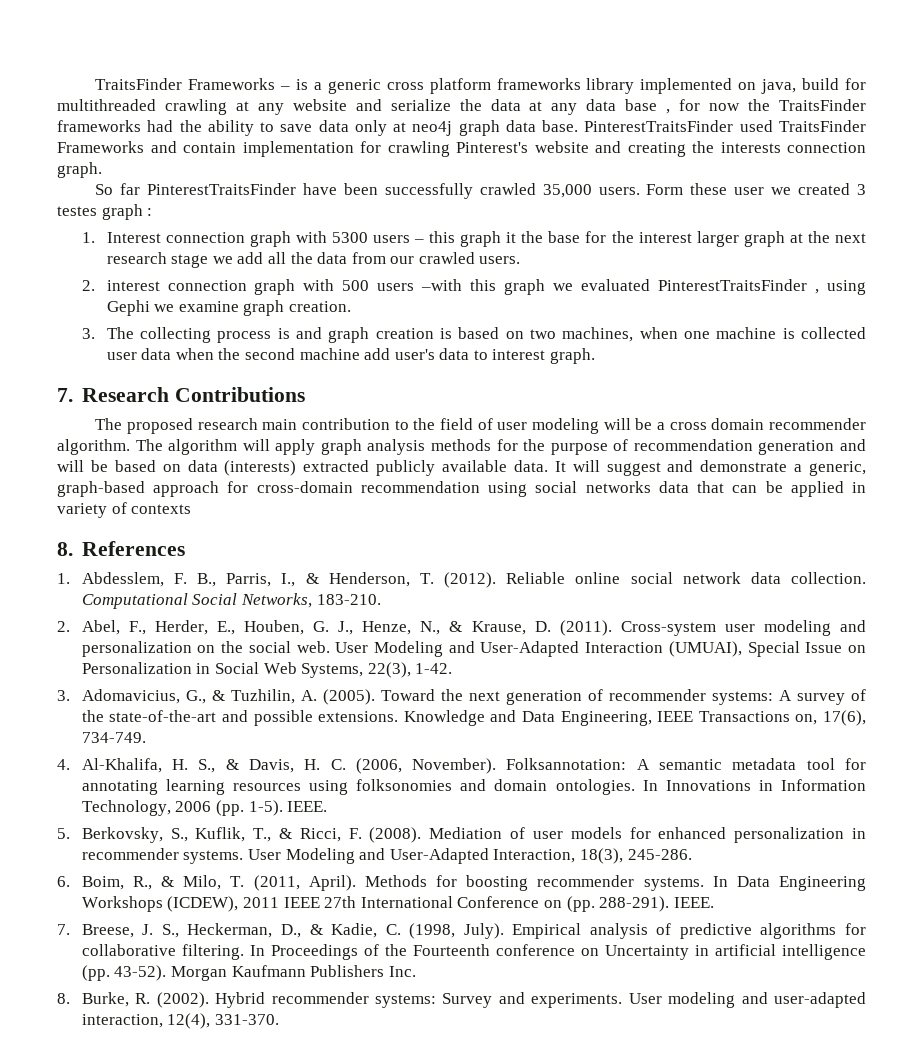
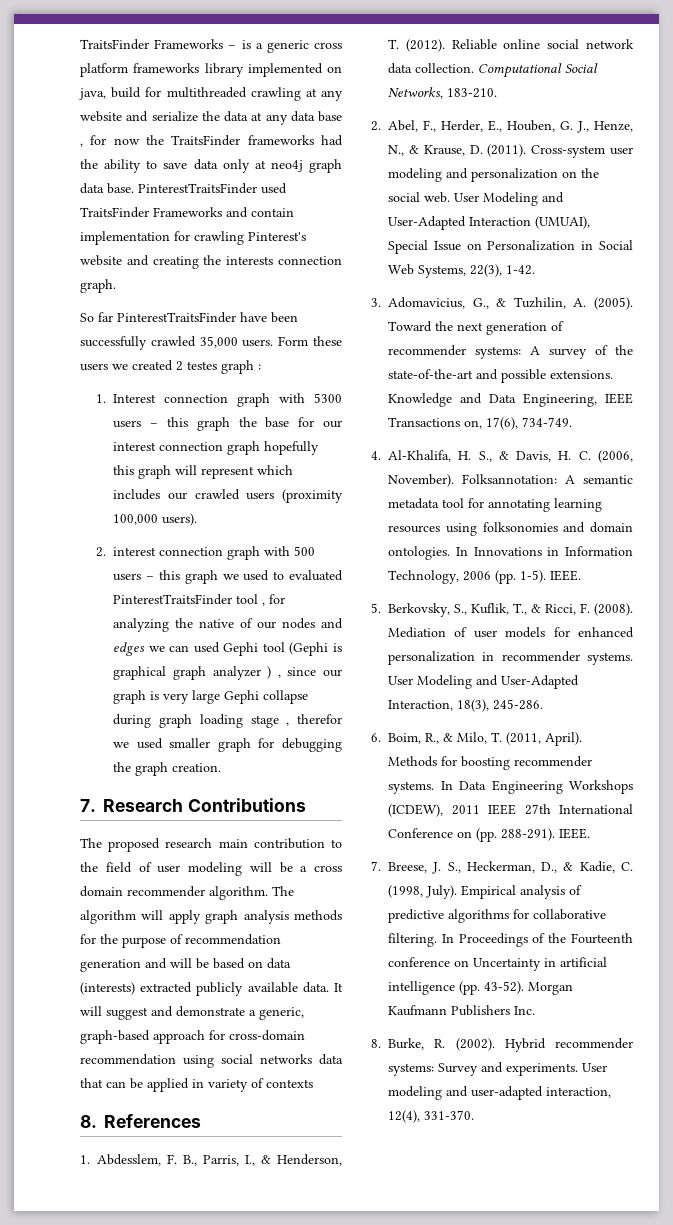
- Form these user we created 3 testes graph :
+ Form these users we created 2 testes graph :
- 1. Interest connection graph with 5300 users – this graph it the base for the interest larger graph at the next research stage we add all the data from our crawled users.
+ 1. Interest connection graph with 5300 users – this graph the base for our interest connection graph hopefully this graph will represent which includes our crawled users (proximity 100,000 users).
- 2. interest connection graph with 500 users –with this graph we evaluated PinterestTraitsFinder , using Gephi we examine graph creation.
- 3. The collecting process is and graph creation is based on two machines, when one machine is collected user data when the second machine add user's data to interest graph.
+ 2. interest connection graph with 500 users – this graph we used to evaluated PinterestTraitsFinder tool , for analyzing the native of our nodes and edges we can used Gephi tool (Gephi is graphical graph analyzer ) , since our graph is very large Gephi collapse during graph loading stage , therefor we used smaller graph for debugging the graph creation.

